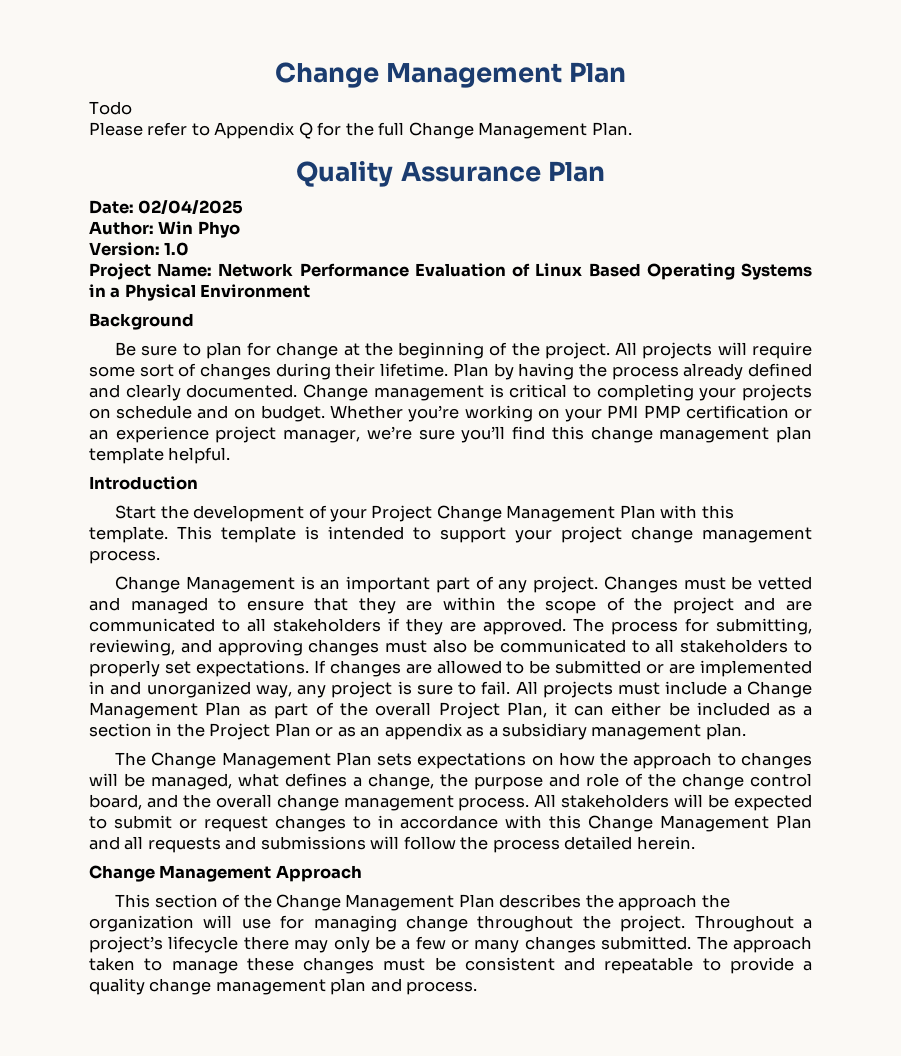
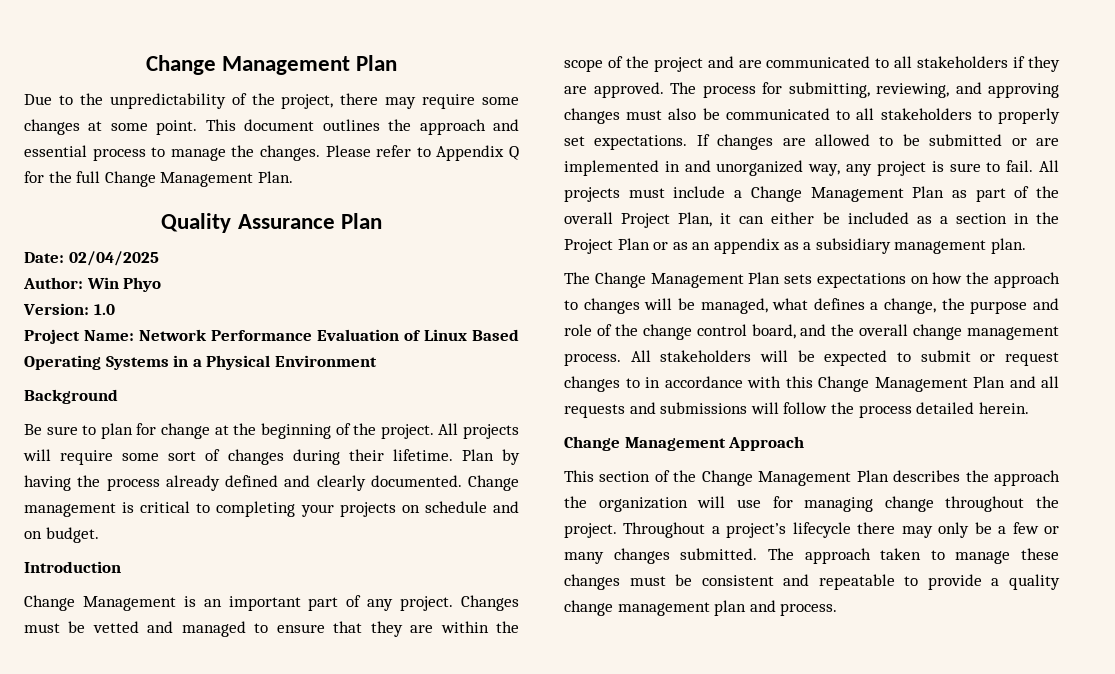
- Todo
- Please refer to Appendix Q for the full Change Management Plan.
+ Due to the unpredictability of the project, there may require some changes at some point. This document outlines the approach and essential process to manage the changes. Please refer to Appendix Q for the full Change Management Plan.
- Change management is critical to completing your projects on schedule and on budget. Whether you’re working on your PMI PMP certification or an experience project manager, we’re sure you’ll find this change management plan template helpful.
+ Change management is critical to completing your projects on schedule and on budget.
  Introduction
- Start the development of your Project Change Management Plan with this template. This template is intended to support your project change management process.

